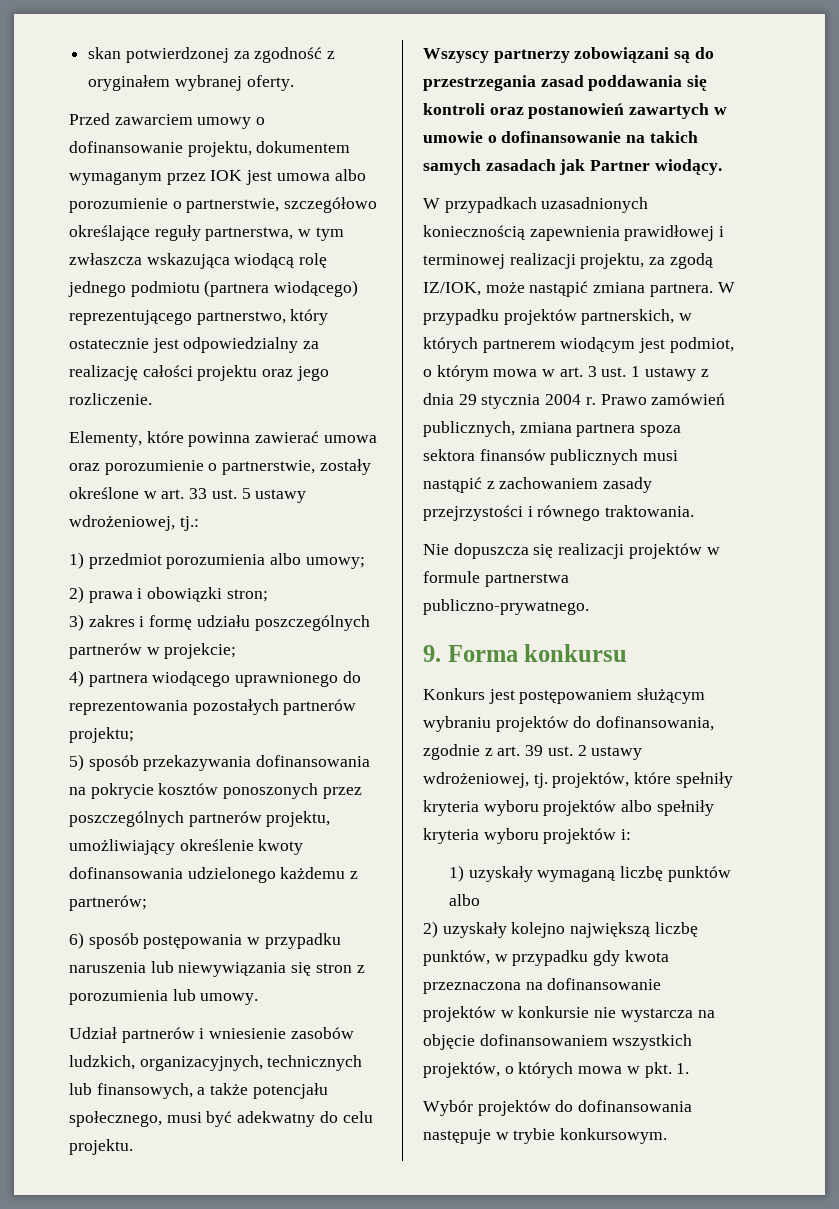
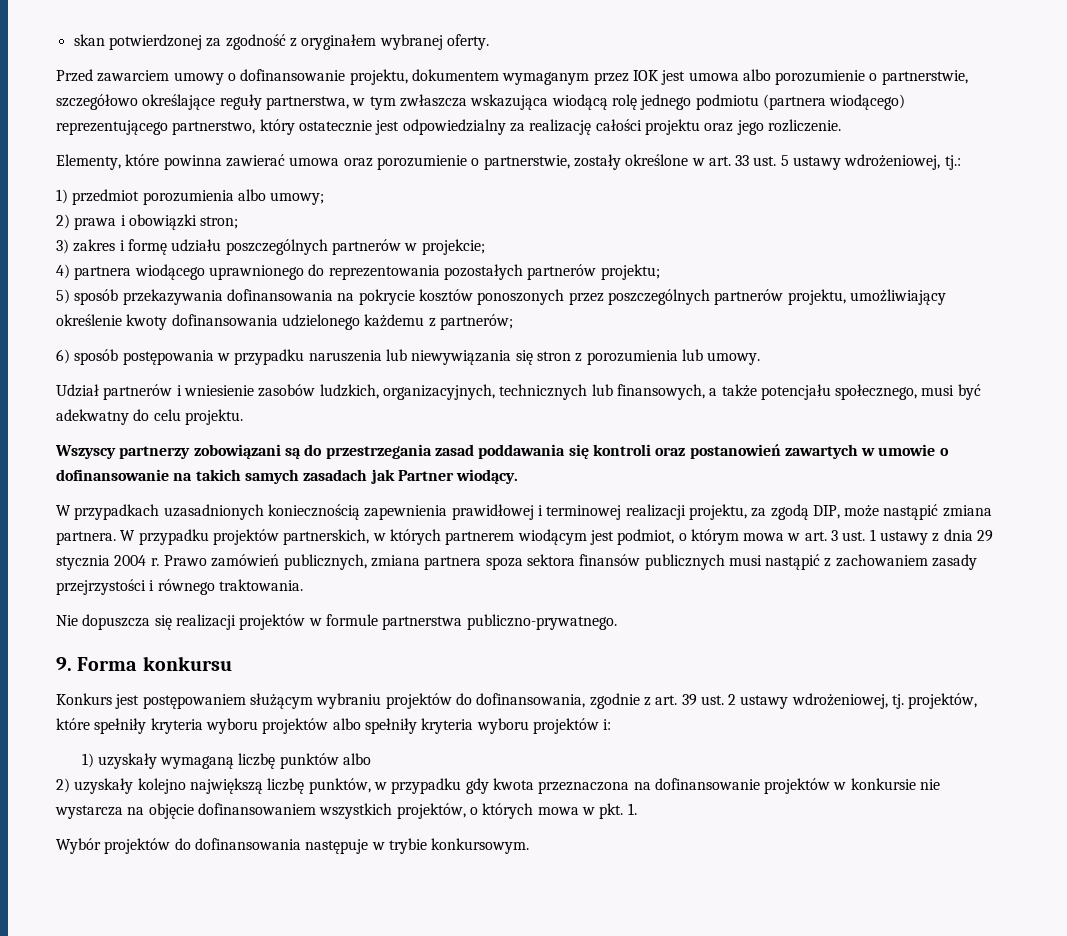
- W przypadkach uzasadnionych koniecznością zapewnienia prawidłowej i terminowej realizacji projektu, za zgodą IZ/IOK, może nastąpić zmiana partnera.
+ W przypadkach uzasadnionych koniecznością zapewnienia prawidłowej i terminowej realizacji projektu, za zgodą DIP, może nastąpić zmiana partnera.

